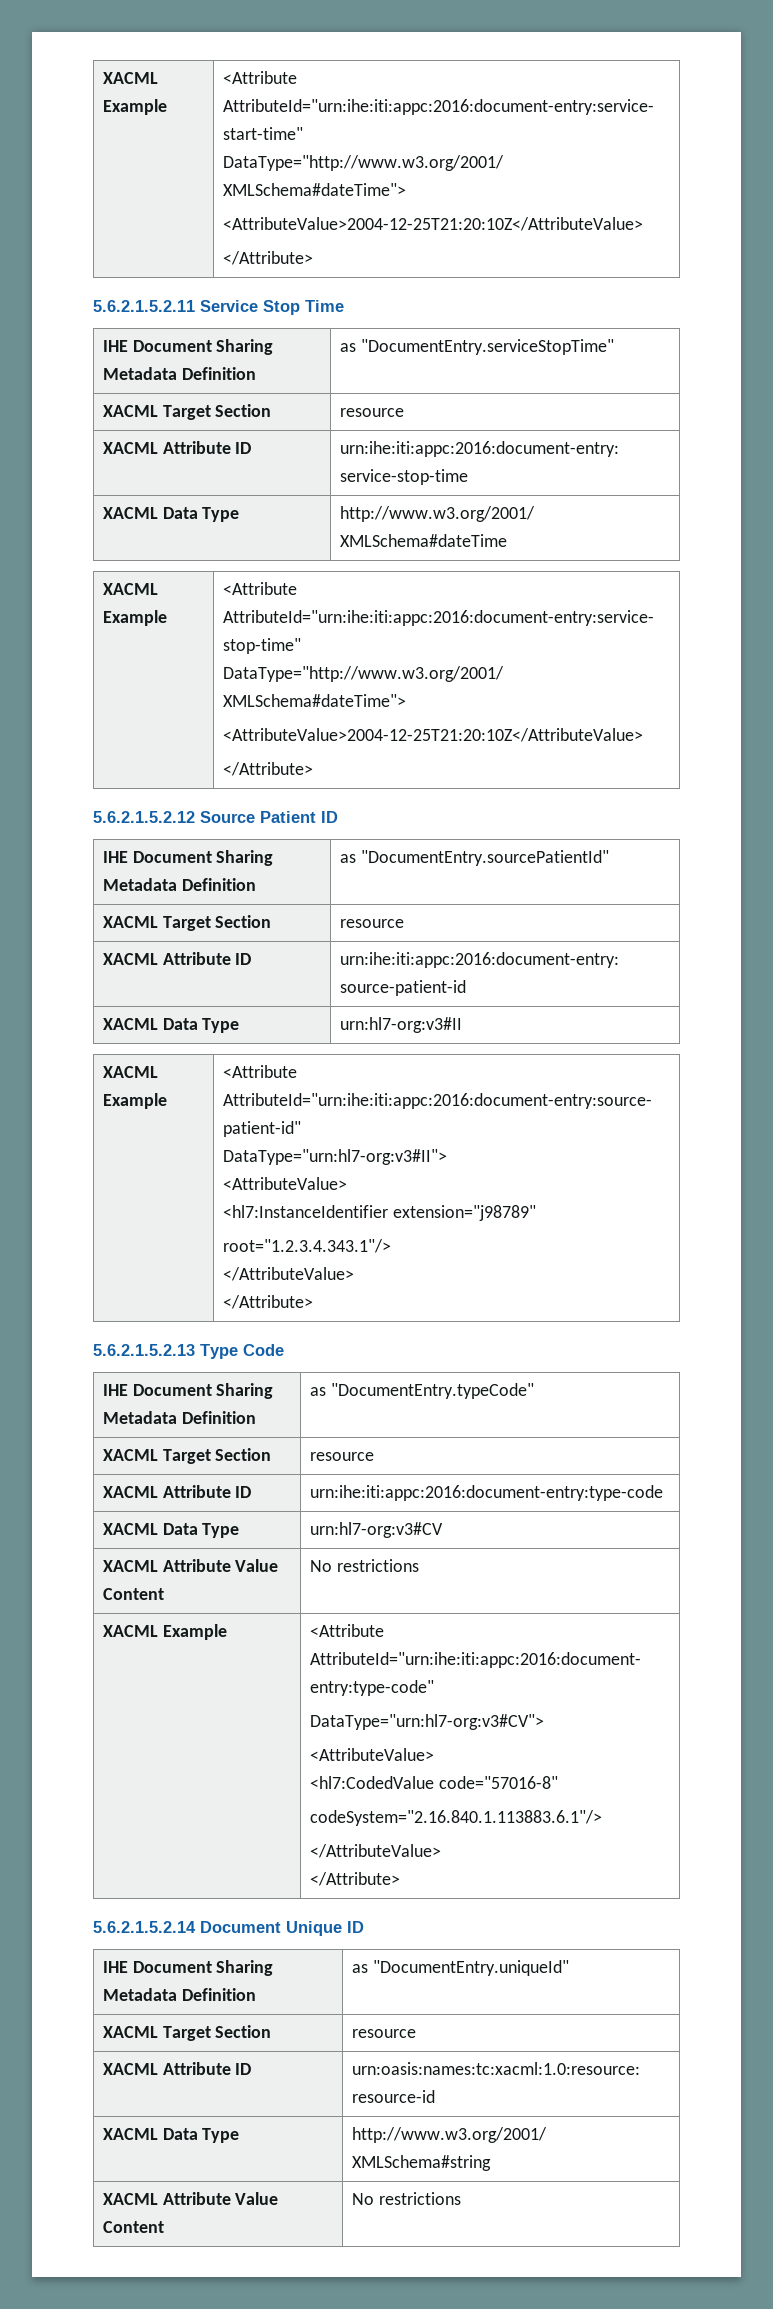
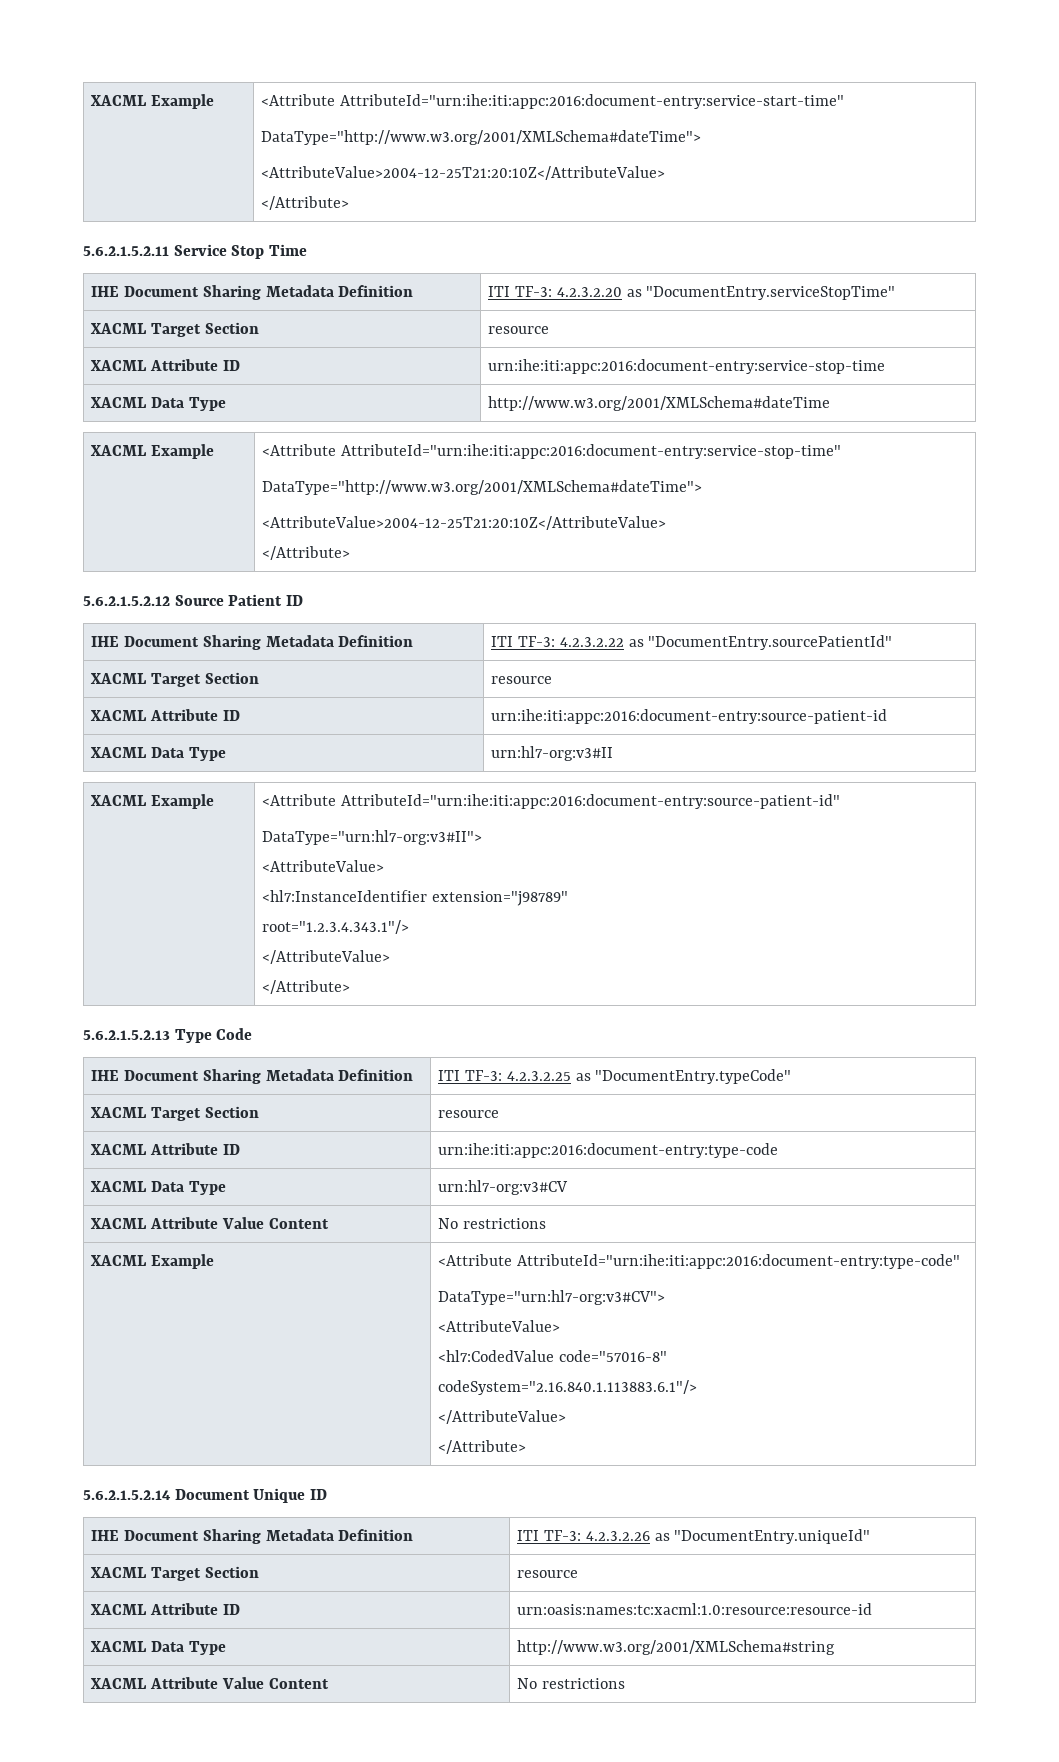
- IHE Document Sharing Metadata Definition | as "DocumentEntry.serviceStopTime"
+ IHE Document Sharing Metadata Definition | ITI TF-3: 4.2.3.2.20 as "DocumentEntry.serviceStopTime"
- IHE Document Sharing Metadata Definition | as "DocumentEntry.sourcePatientId"
+ IHE Document Sharing Metadata Definition | ITI TF-3: 4.2.3.2.22 as "DocumentEntry.sourcePatientId"
- IHE Document Sharing Metadata Definition | as "DocumentEntry.typeCode"
+ IHE Document Sharing Metadata Definition | ITI TF-3: 4.2.3.2.25 as "DocumentEntry.typeCode"
- IHE Document Sharing Metadata Definition | as "DocumentEntry.uniqueId"
+ IHE Document Sharing Metadata Definition | ITI TF-3: 4.2.3.2.26 as "DocumentEntry.uniqueId"

